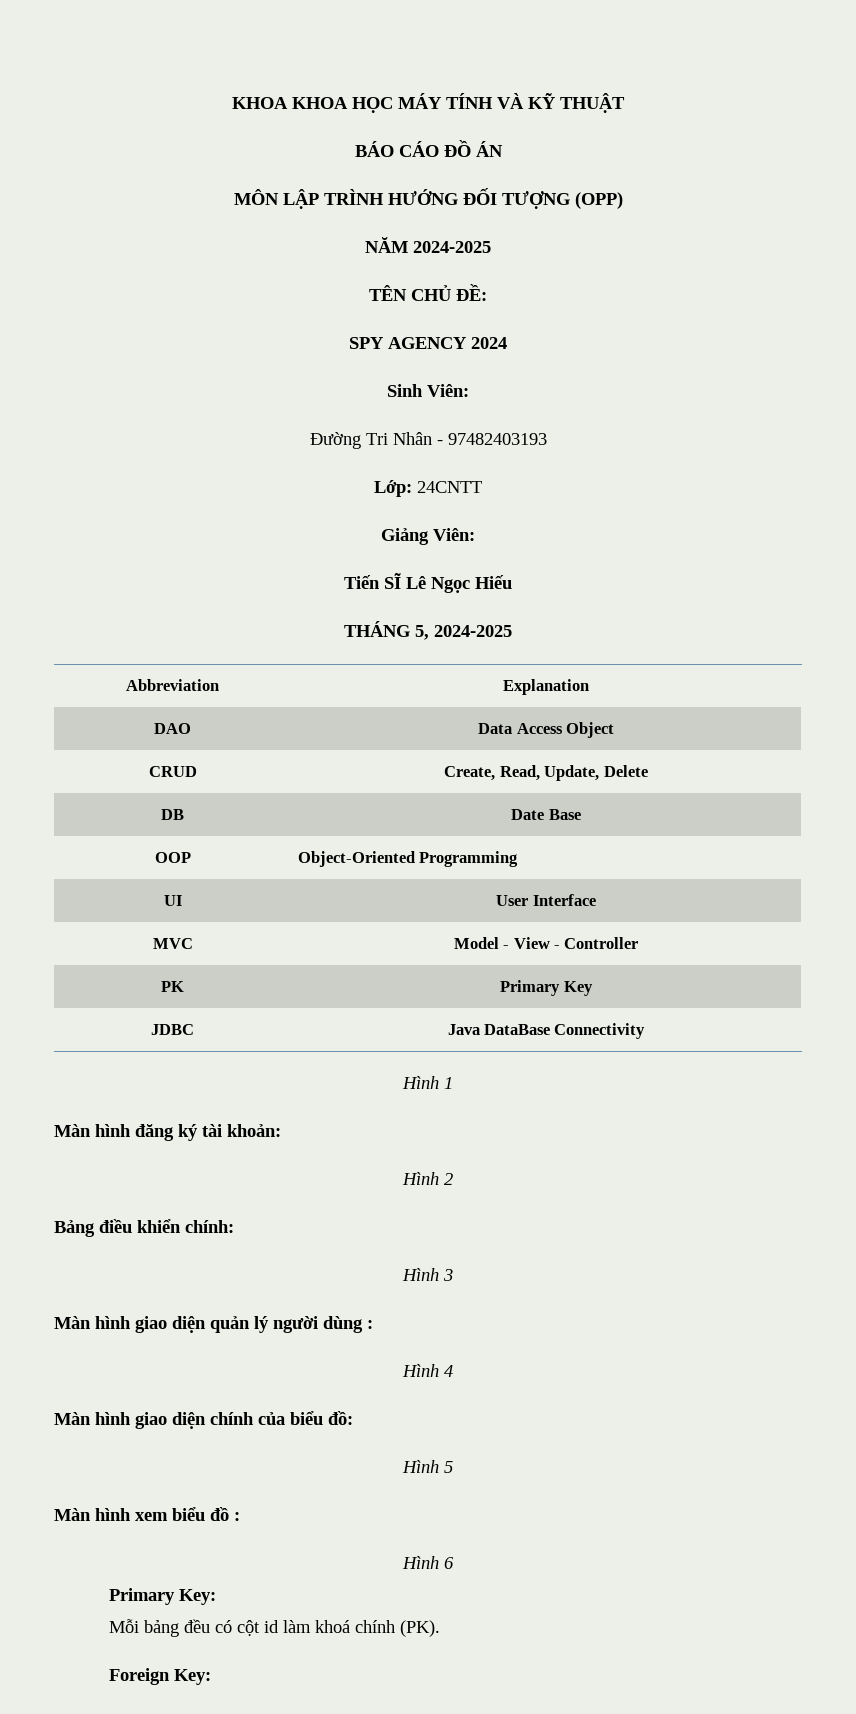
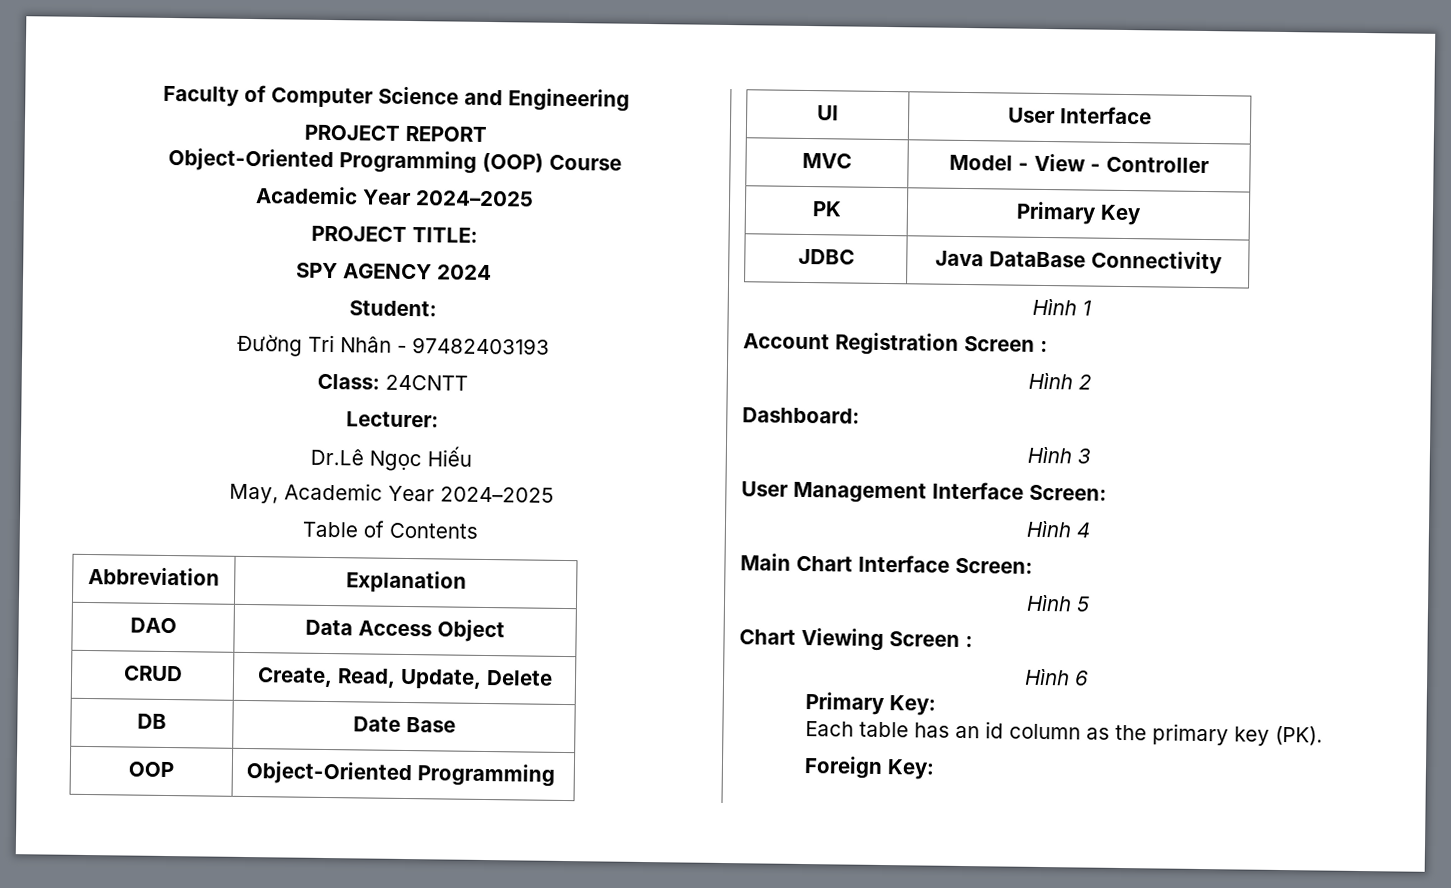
- KHOA KHOA HỌC MÁY TÍNH VÀ KỸ THUẬT
- BÁO CÁO ĐỒ ÁN
- MÔN LẬP TRÌNH HƯỚNG ĐỐI TƯỢNG (OPP)
- NĂM 2024-2025
- TÊN CHỦ ĐỀ:
+ Faculty of Computer Science and Engineering
+ PROJECT REPORT
+ Object-Oriented Programming (OOP) Course
+ Academic Year 2024–2025
+ PROJECT TITLE:
- Sinh Viên:
+ Student:
- Lớp: 24CNTT
+ Class: 24CNTT
- Giảng Viên:
- Tiến SĨ Lê Ngọc Hiếu
- THÁNG 5, 2024-2025
+ Lecturer:
+ Dr.Lê Ngọc Hiếu
+ May, Academic Year 2024–2025
+ Table of Contents
- Màn hình đăng ký tài khoản:
+ Account Registration Screen :
  Hình 2
- Bảng điều khiển chính:
+ Dashboard:
  Hình 3
- Màn hình giao diện quản lý người dùng :
+ User Management Interface Screen:
  Hình 4
- Màn hình giao diện chính của biểu đồ:
+ Main Chart Interface Screen:
  Hình 5
- Màn hình xem biểu đồ :
+ Chart Viewing Screen :
- Mỗi bảng đều có cột id làm khoá chính (PK).
+ Each table has an id column as the primary key (PK).

